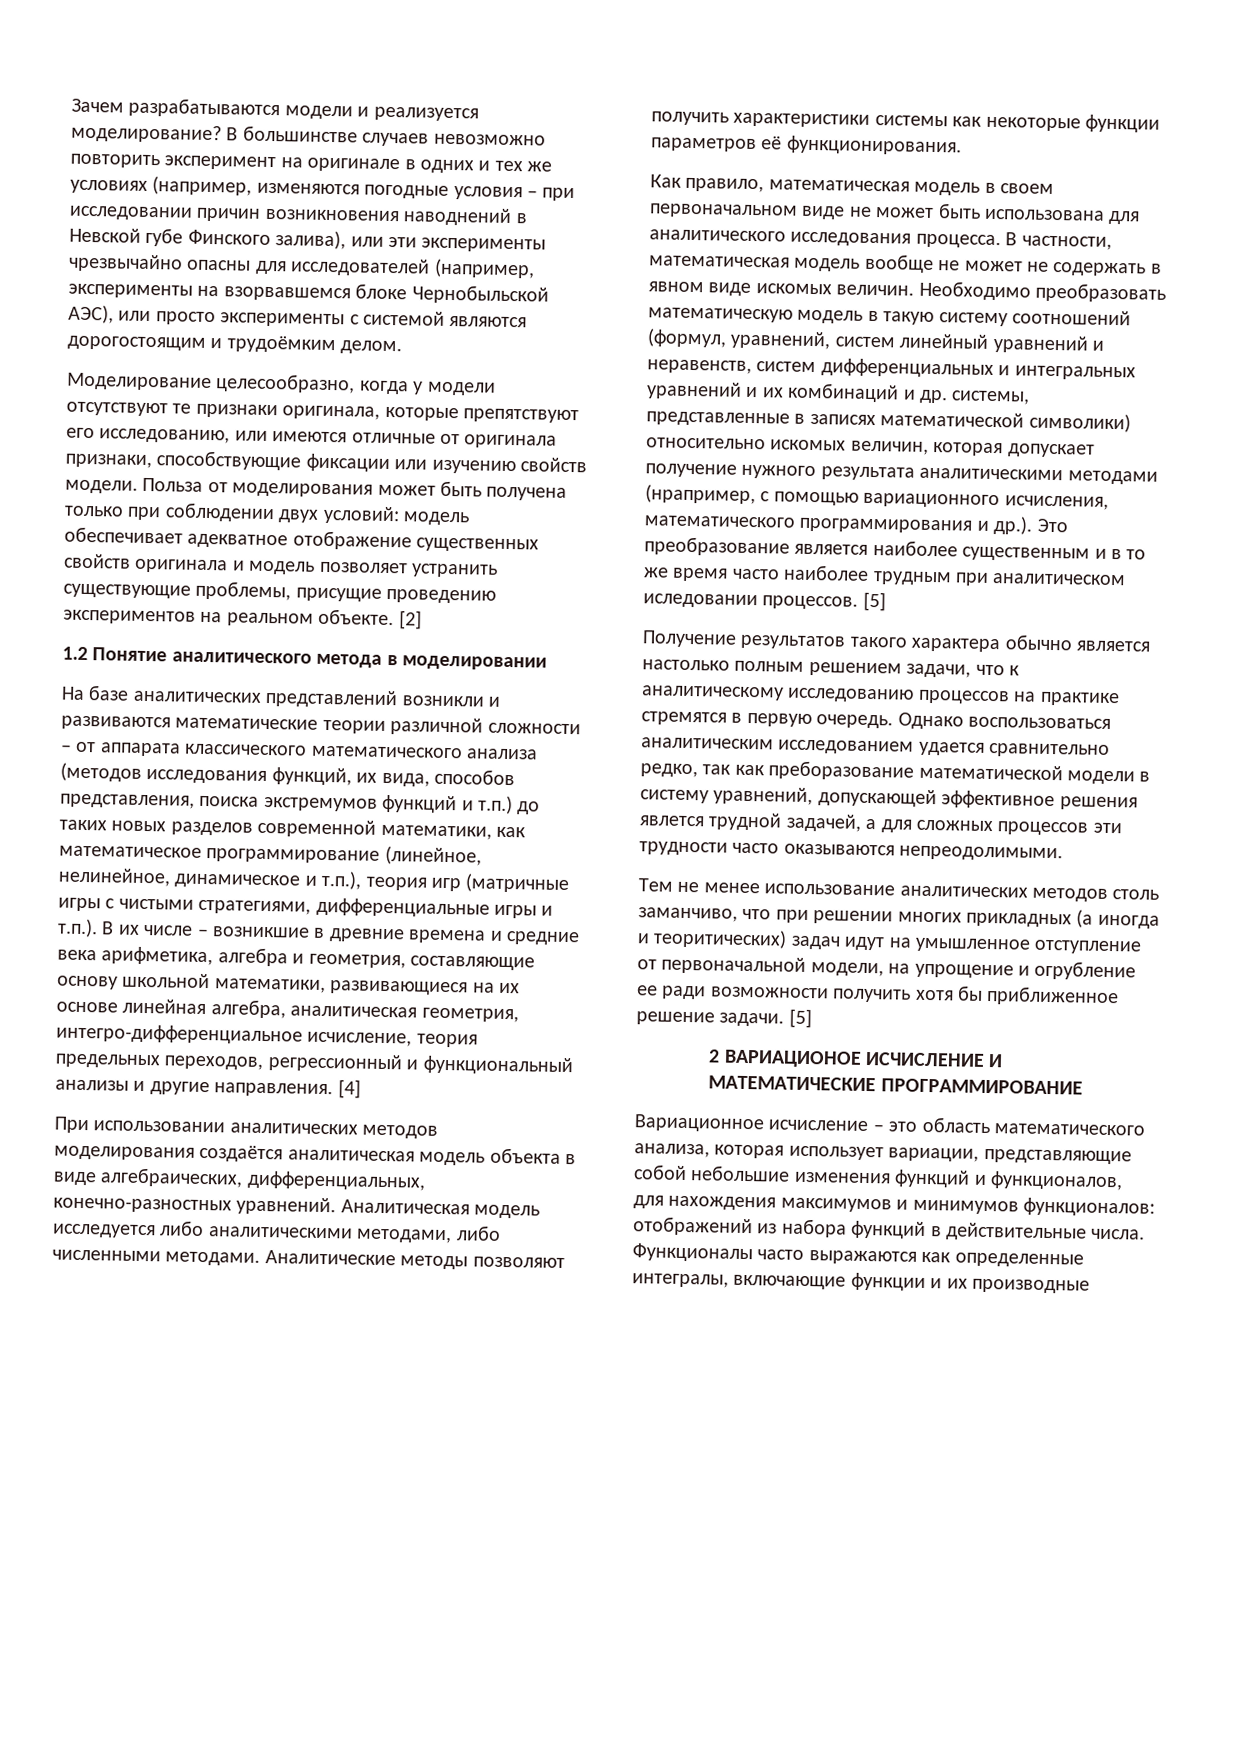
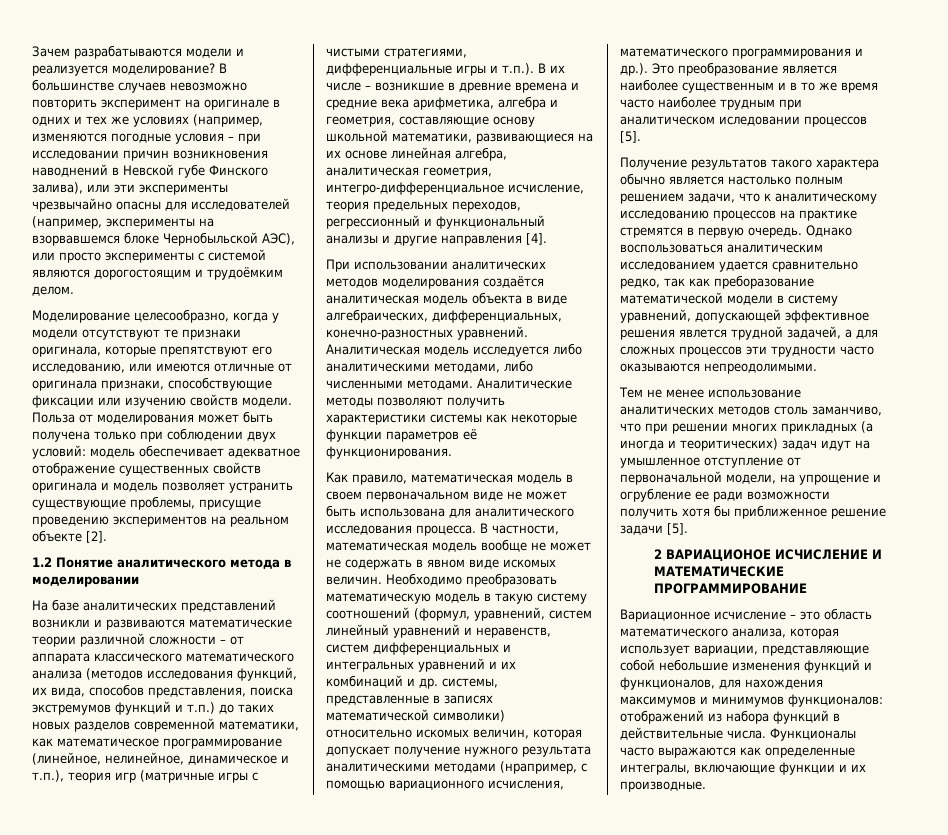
- Польза от моделирования может быть получена только при соблюдении двух условий: модель обеспечивает адекватное отображение существенных свойств оригинала и модель позволяет устранить существующие проблемы, присущие проведению экспериментов на реальном объекте. [2]
+ Польза от моделирования может быть получена только при соблюдении двух условий: модель обеспечивает адекватное отображение существенных свойств оригинала и модель позволяет устранить существующие проблемы, присущие проведению экспериментов на реальном объекте [2].
- На базе аналитических представлений возникли и развиваются математические теории различной сложности – от аппарата классического математического анализа (методов исследования функций, их вида, способов представления, поиска экстремумов функций и т.п.) до таких новых разделов современной математики, как математическое программирование (линейное, нелинейное, динамическое и т.п.), теория игр (матричные игры с чистыми стратегиями, дифференциальные игры и т.п.). В их числе – возникшие в древние времена и средние века арифметика, алгебра и геометрия, составляющие основу школьной математики, развивающиеся на их основе линейная алгебра, аналитическая геометрия, интегро-дифференциальное исчисление, теория предельных переходов, регрессионный и функциональный анализы и другие направления. [4]
+ На базе аналитических представлений возникли и развиваются математические теории различной сложности – от аппарата классического математического анализа (методов исследования функций, их вида, способов представления, поиска экстремумов функций и т.п.) до таких новых разделов современной математики, как математическое программирование (линейное, нелинейное, динамическое и т.п.), теория игр (матричные игры с чистыми стратегиями, дифференциальные игры и т.п.). В их числе – возникшие в древние времена и средние века арифметика, алгебра и геометрия, составляющие основу школьной математики, развивающиеся на их основе линейная алгебра, аналитическая геометрия, интегро-дифференциальное исчисление, теория предельных переходов, регрессионный и функциональный анализы и другие направления [4].
- Необходимо преобразовать математическую модель в такую систему соотношений (формул, уравнений, систем линейный уравнений и неравенств, систем дифференциальных и интегральных уравнений и их комбинаций и др. системы, представленные в записях математической символики) относительно искомых величин, которая допускает получение нужного результата аналитическими методами (нрапример, с помощью вариационного исчисления, математического программирования и др.). Это преобразование является наиболее существенным и в то же время часто наиболее трудным при аналитическом иследовании процессов. [5]
+ Необходимо преобразовать математическую модель в такую систему соотношений (формул, уравнений, систем линейный уравнений и неравенств, систем дифференциальных и интегральных уравнений и их комбинаций и др. системы, представленные в записях математической символики) относительно искомых величин, которая допускает получение нужного результата аналитическими методами (нрапример, с помощью вариационного исчисления, математического программирования и др.). Это преобразование является наиболее существенным и в то же время часто наиболее трудным при аналитическом иследовании процессов [5].
- Тем не менее использование аналитических методов столь заманчиво, что при решении многих прикладных (а иногда и теоритических) задач идут на умышленное отступление от первоначальной модели, на упрощение и огрубление ее ради возможности получить хотя бы приближенное решение задачи. [5]
+ Тем не менее использование аналитических методов столь заманчиво, что при решении многих прикладных (а иногда и теоритических) задач идут на умышленное отступление от первоначальной модели, на упрощение и огрубление ее ради возможности получить хотя бы приближенное решение задачи [5].
- Функционалы часто выражаются как определенные интегралы, включающие функции и их производные
+ Функционалы часто выражаются как определенные интегралы, включающие функции и их производные.

